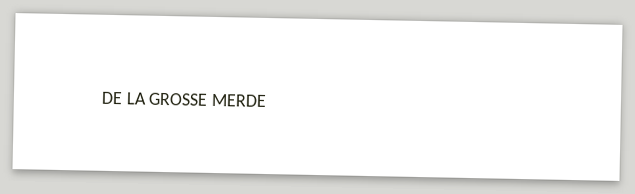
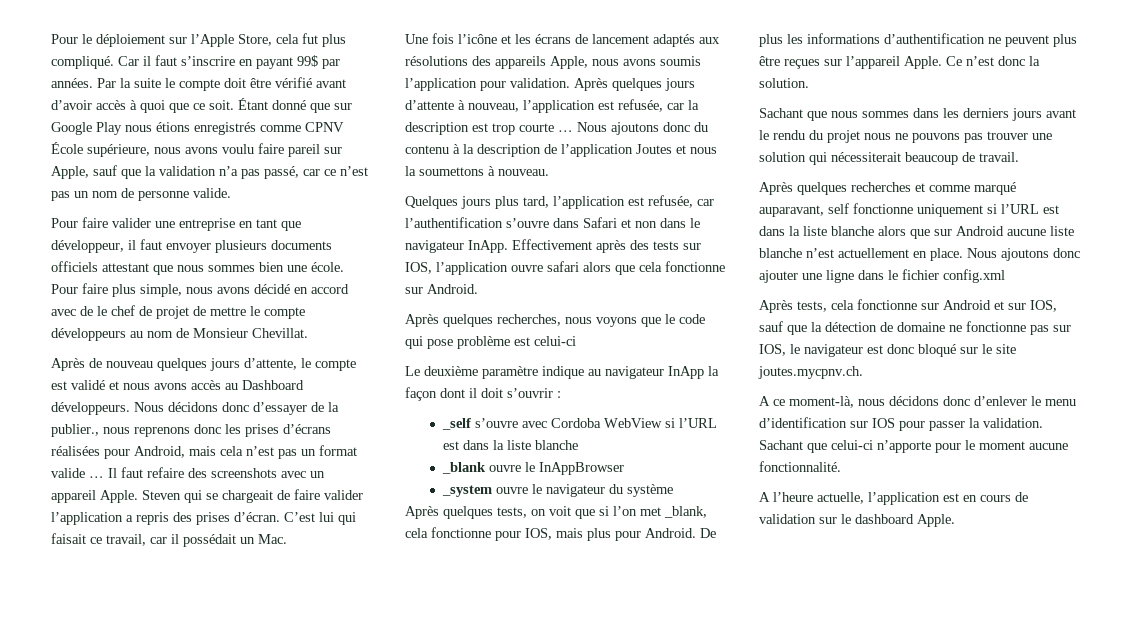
- DE LA GROSSE MERDE
+ Pour le déploiement sur l’Apple Store, cela fut plus compliqué. Car il faut s’inscrire en payant 99$ par années. Par la suite le compte doit être vérifié avant d’avoir accès à quoi que ce soit. Étant donné que sur Google Play nous étions enregistrés comme CPNV École supérieure, nous avons voulu faire pareil sur Apple, sauf que la validation n’a pas passé, car ce n’est pas un nom de personne valide.
+ Pour faire valider une entreprise en tant que développeur, il faut envoyer plusieurs documents officiels attestant que nous sommes bien une école. Pour faire plus simple, nous avons décidé en accord avec de le chef de projet de mettre le compte développeurs au nom de Monsieur Chevillat.
+ Après de nouveau quelques jours d’attente, le compte est validé et nous avons accès au Dashboard développeurs. Nous décidons donc d’essayer de la publier., nous reprenons donc les prises d’écrans réalisées pour Android, mais cela n’est pas un format valide … Il faut refaire des screenshots avec un appareil Apple. Steven qui se chargeait de faire valider l’application a repris des prises d’écran. C’est lui qui faisait ce travail, car il possédait un Mac.
+ Une fois l’icône et les écrans de lancement adaptés aux résolutions des appareils Apple, nous avons soumis l’application pour validation. Après quelques jours d’attente à nouveau, l’application est refusée, car la description est trop courte … Nous ajoutons donc du contenu à la description de l’application Joutes et nous la soumettons à nouveau.
+ Quelques jours plus tard, l’application est refusée, car l’authentification s’ouvre dans Safari et non dans le navigateur InApp. Effectivement après des tests sur IOS, l’application ouvre safari alors que cela fonctionne sur Android.
+ Après quelques recherches, nous voyons que le code qui pose problème est celui-ci
+ Le deuxième paramètre indique au navigateur InApp la façon dont il doit s’ouvrir :
+ _self s’ouvre avec Cordoba WebView si l’URL est dans la liste blanche
+ _blank ouvre le InAppBrowser
+ _system ouvre le navigateur du système
+ Après quelques tests, on voit que si l’on met _blank, cela fonctionne pour IOS, mais plus pour Android. De plus les informations d’authentification ne peuvent plus être reçues sur l’appareil Apple. Ce n’est donc la solution.
+ Sachant que nous sommes dans les derniers jours avant le rendu du projet nous ne pouvons pas trouver une solution qui nécessiterait beaucoup de travail.
+ Après quelques recherches et comme marqué auparavant, self fonctionne uniquement si l’URL est dans la liste blanche alors que sur Android aucune liste blanche n’est actuellement en place. Nous ajoutons donc ajouter une ligne dans le fichier config.xml
+ Après tests, cela fonctionne sur Android et sur IOS, sauf que la détection de domaine ne fonctionne pas sur IOS, le navigateur est donc bloqué sur le site joutes.mycpnv.ch.
+ A ce moment-là, nous décidons donc d’enlever le menu d’identification sur IOS pour passer la validation. Sachant que celui-ci n’apporte pour le moment aucune fonctionnalité.
+ A l’heure actuelle, l’application est en cours de validation sur le dashboard Apple.

